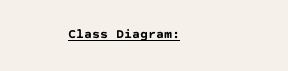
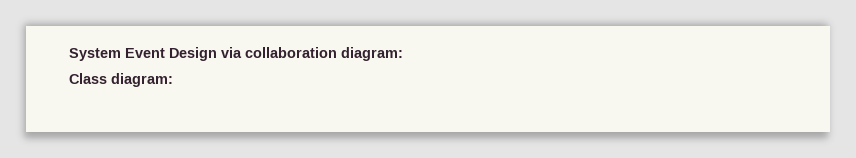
- Class Diagram:
+ System Event Design via collaboration diagram:
+ Class diagram:

